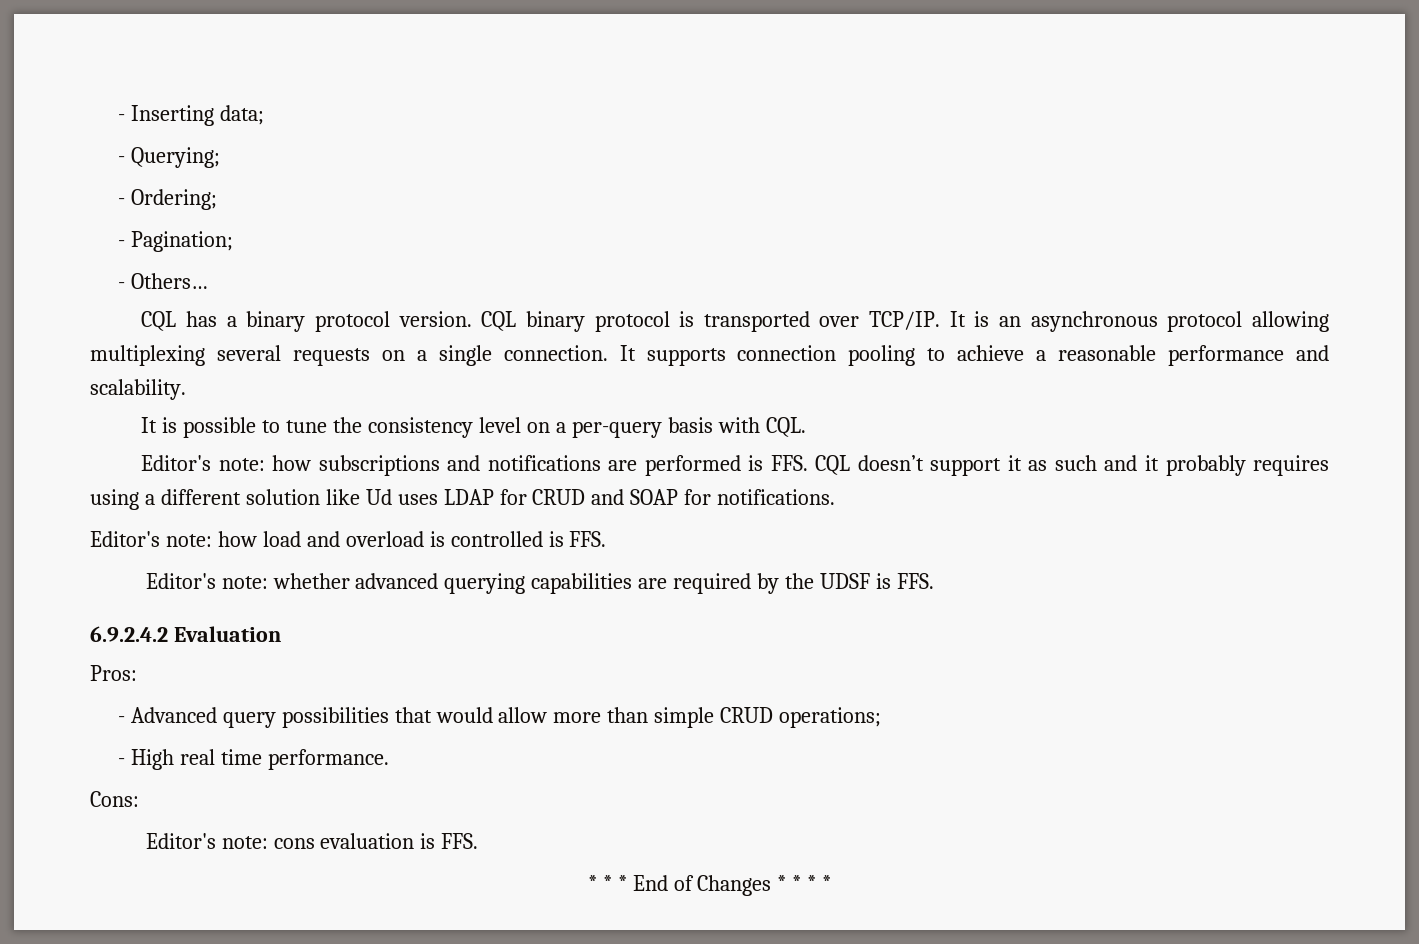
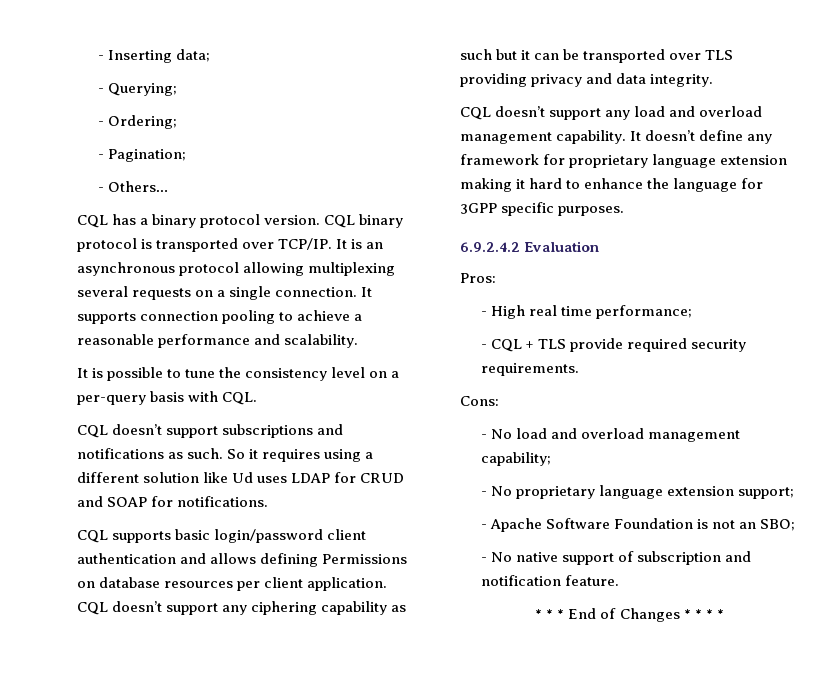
- Editor's note: how subscriptions and notifications are performed is FFS. CQL doesn’t support it as such and it probably requires using a different solution like Ud uses LDAP for CRUD and SOAP for notifications.
+ CQL doesn’t support subscriptions and notifications as such. So it requires using a different solution like Ud uses LDAP for CRUD and SOAP for notifications.
- Editor's note: how load and overload is controlled is FFS.
- Editor's note: whether advanced querying capabilities are required by the UDSF is FFS.
+ CQL supports basic login/password client authentication and allows defining Permissions on database resources per client application. CQL doesn’t support any ciphering capability as such but it can be transported over TLS providing privacy and data integrity.
+ CQL doesn’t support any load and overload management capability. It doesn’t define any framework for proprietary language extension making it hard to enhance the language for 3GPP specific purposes.
  6.9.2.4.2 Evaluation
  Pros:
- - Advanced query possibilities that would allow more than simple CRUD operations;
- - High real time performance.
+ - High real time performance;
+ - CQL + TLS provide required security requirements.
  Cons:
- Editor's note: cons evaluation is FFS.
+ - No load and overload management capability;
+ - No proprietary language extension support;
+ - Apache Software Foundation is not an SBO;
+ - No native support of subscription and notification feature.

